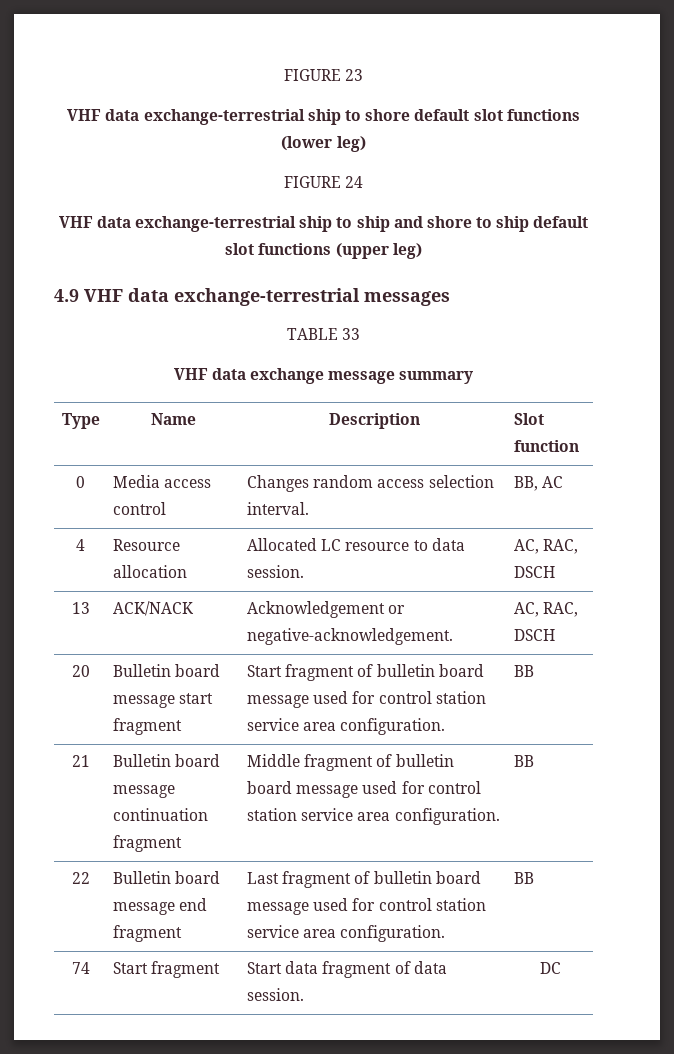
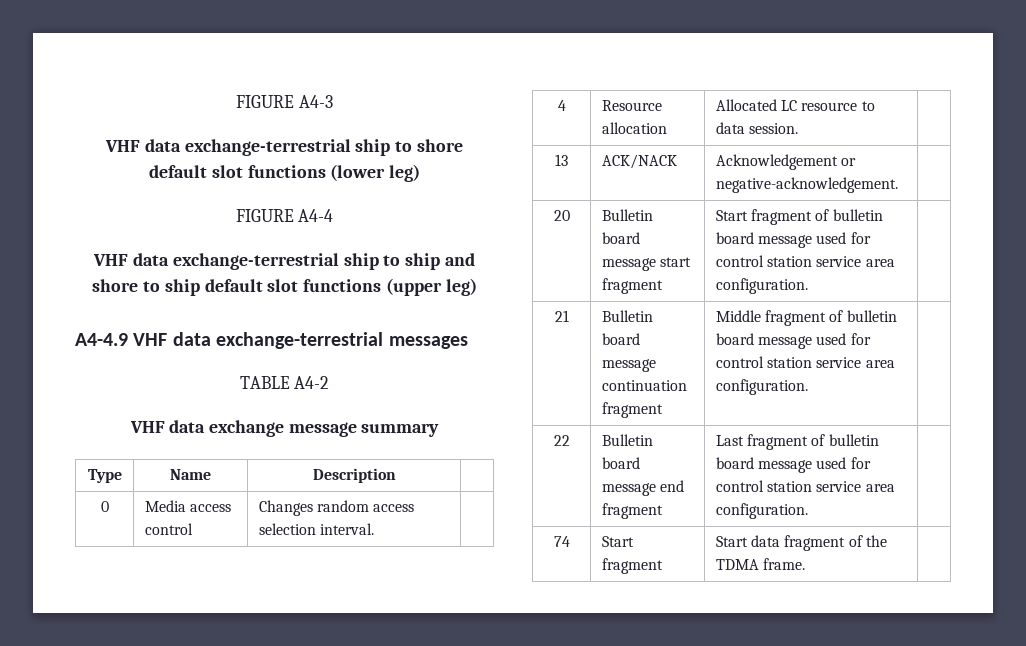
- FIGURE 23
+ FIGURE A4-3
- FIGURE 24
+ FIGURE A4-4
- 4.9 VHF data exchange-terrestrial messages
+ A4-4.9 VHF data exchange-terrestrial messages
- TABLE 33
+ TABLE A4-2
- Type | Name | Description | Slot function
+ Type | Name | Description |
- 0 | Media access control | Changes random access selection interval. | BB, AC
+ 0 | Media access control | Changes random access selection interval. |
- 4 | Resource allocation | Allocated LC resource to data session. | AC, RAC, DSCH
+ 4 | Resource allocation | Allocated LC resource to data session. |
- 13 | ACK/NACK | Acknowledgement or negative-acknowledgement. | AC, RAC, DSCH
+ 13 | ACK/NACK | Acknowledgement or negative-acknowledgement. |
- 20 | Bulletin board message start fragment | Start fragment of bulletin board message used for control station service area configuration. | BB
+ 20 | Bulletin board message start fragment | Start fragment of bulletin board message used for control station service area configuration. |
- 21 | Bulletin board message continuation fragment | Middle fragment of bulletin board message used for control station service area configuration. | BB
+ 21 | Bulletin board message continuation fragment | Middle fragment of bulletin board message used for control station service area configuration. |
- 22 | Bulletin board message end fragment | Last fragment of bulletin board message used for control station service area configuration. | BB
+ 22 | Bulletin board message end fragment | Last fragment of bulletin board message used for control station service area configuration. |
- 74 | Start fragment | Start data fragment of data session. | DC
+ 74 | Start fragment | Start data fragment of the TDMA frame. |

